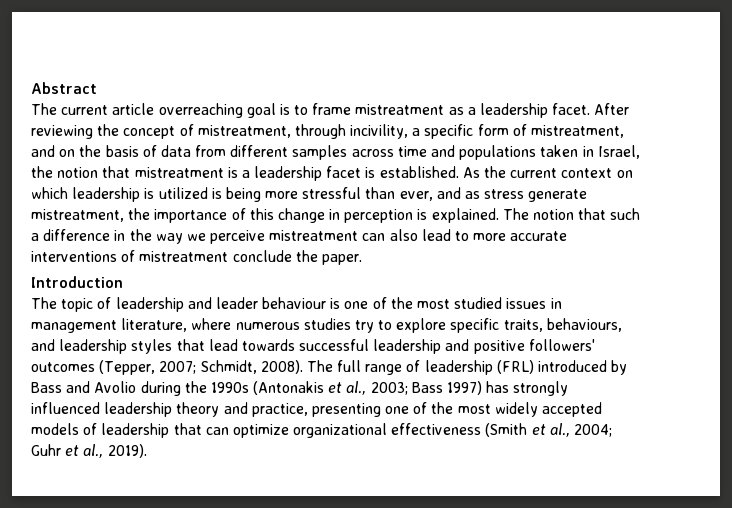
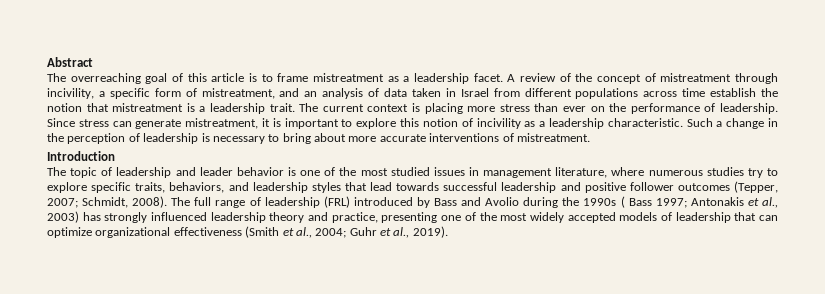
- The current article overreaching goal is to frame mistreatment as a leadership facet.
+ The overreaching goal of this article is to frame mistreatment as a leadership facet.
- After reviewing the concept of mistreatment, through incivility, a specific form of mistreatment, and on the basis of data from different samples across time and populations taken in Israel, the notion that mistreatment is a leadership facet is established. As the current context on which leadership is utilized is being more stressful than ever, and as stress generate mistreatment, the importance of this change in perception is explained. The notion that such a difference in the way we perceive mistreatment can also lead to more accurate interventions of mistreatment conclude the paper.
+ A review of the concept of mistreatment through incivility, a specific form of mistreatment, and an analysis of data taken in Israel from different populations across time establish the notion that mistreatment is a leadership trait. The current context is placing more stress than ever on the performance of leadership. Since stress can generate mistreatment, it is important to explore this notion of incivility as a leadership characteristic. Such a change in the perception of leadership is necessary to bring about more accurate interventions of mistreatment.
- The topic of leadership and leader behaviour is one of the most studied issues in management literature, where numerous studies try to explore specific traits, behaviours, and leadership styles that lead towards successful leadership and positive followers' outcomes (Tepper, 2007; Schmidt, 2008).
+ The topic of leadership and leader behavior is one of the most studied issues in management literature, where numerous studies try to explore specific traits, behaviors, and leadership styles that lead towards successful leadership and positive follower outcomes (Tepper, 2007; Schmidt, 2008).
- The full range of leadership (FRL) introduced by Bass and Avolio during the 1990s (Antonakis et al., 2003; Bass 1997) has strongly influenced leadership theory and practice, presenting one of the most widely accepted models of leadership that can optimize organizational effectiveness (Smith et al., 2004; Guhr et al., 2019).
+ The full range of leadership (FRL) introduced by Bass and Avolio during the 1990s ( Bass 1997; Antonakis et al., 2003) has strongly influenced leadership theory and practice, presenting one of the most widely accepted models of leadership that can optimize organizational effectiveness (Smith et al., 2004; Guhr et al., 2019).

